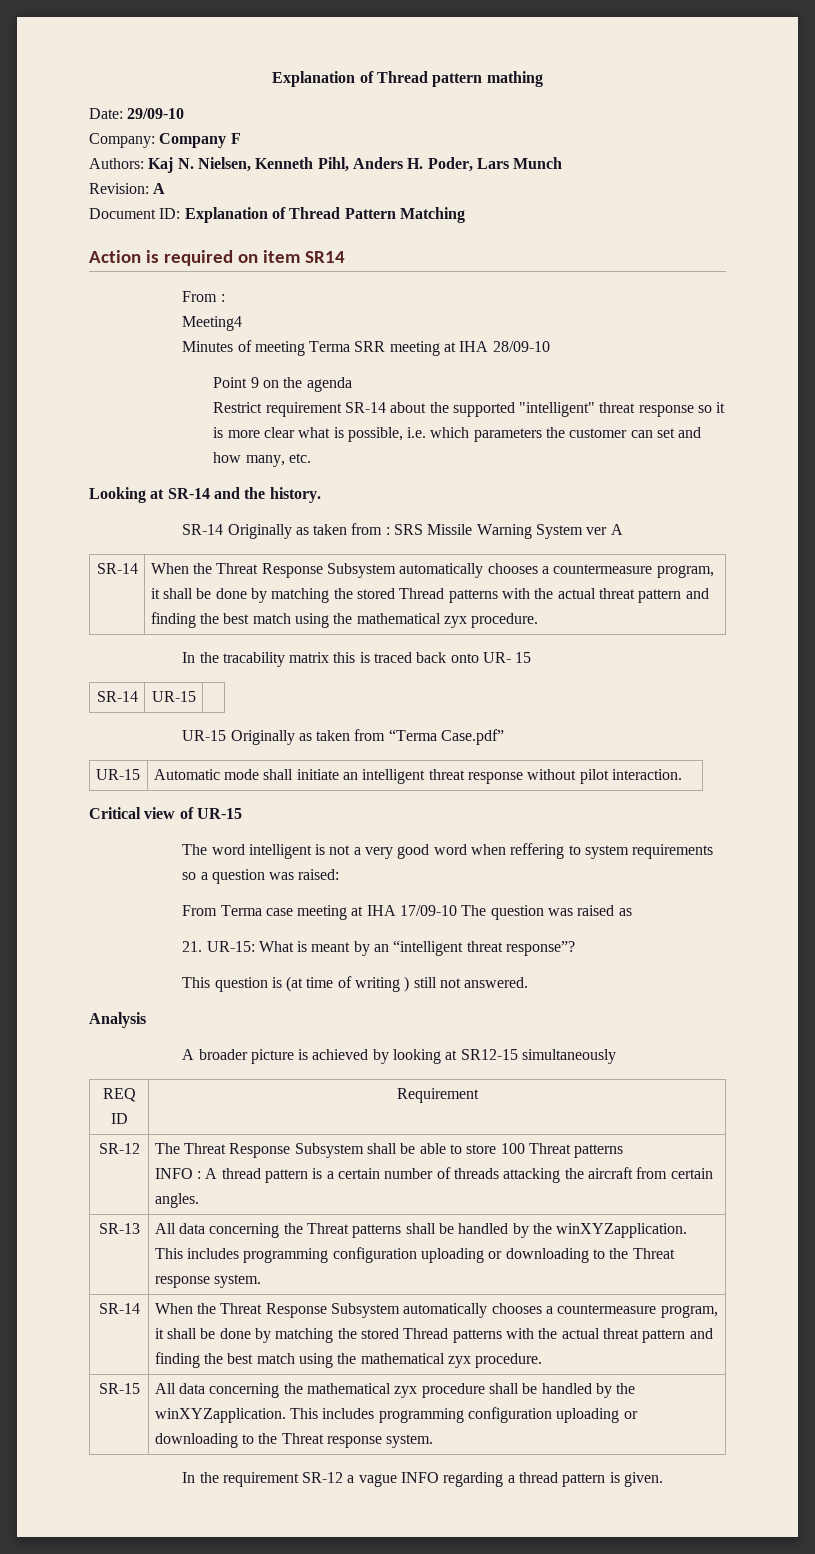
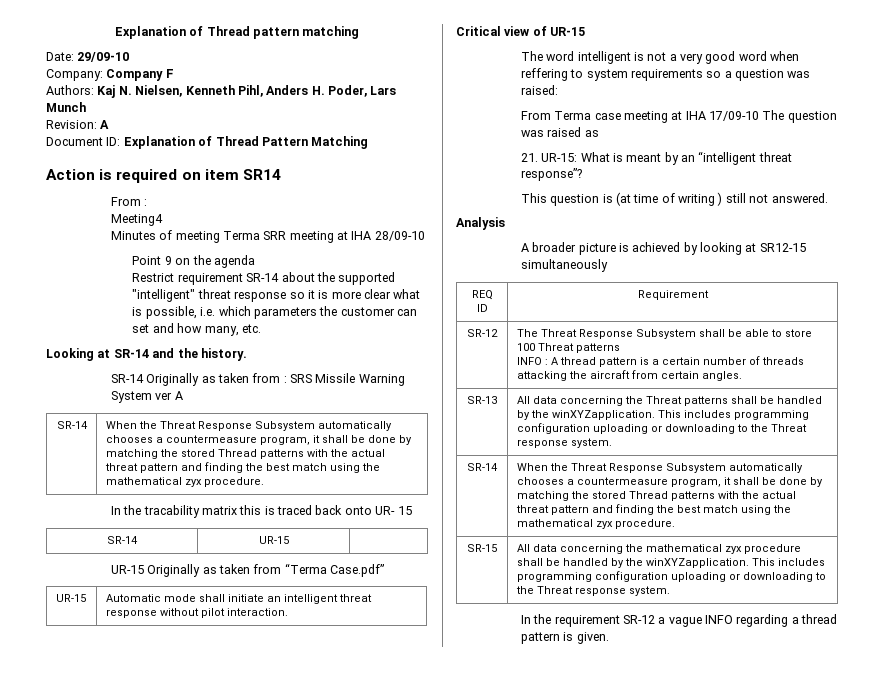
- Explanation of Thread pattern mathing
+ Explanation of Thread pattern matching

